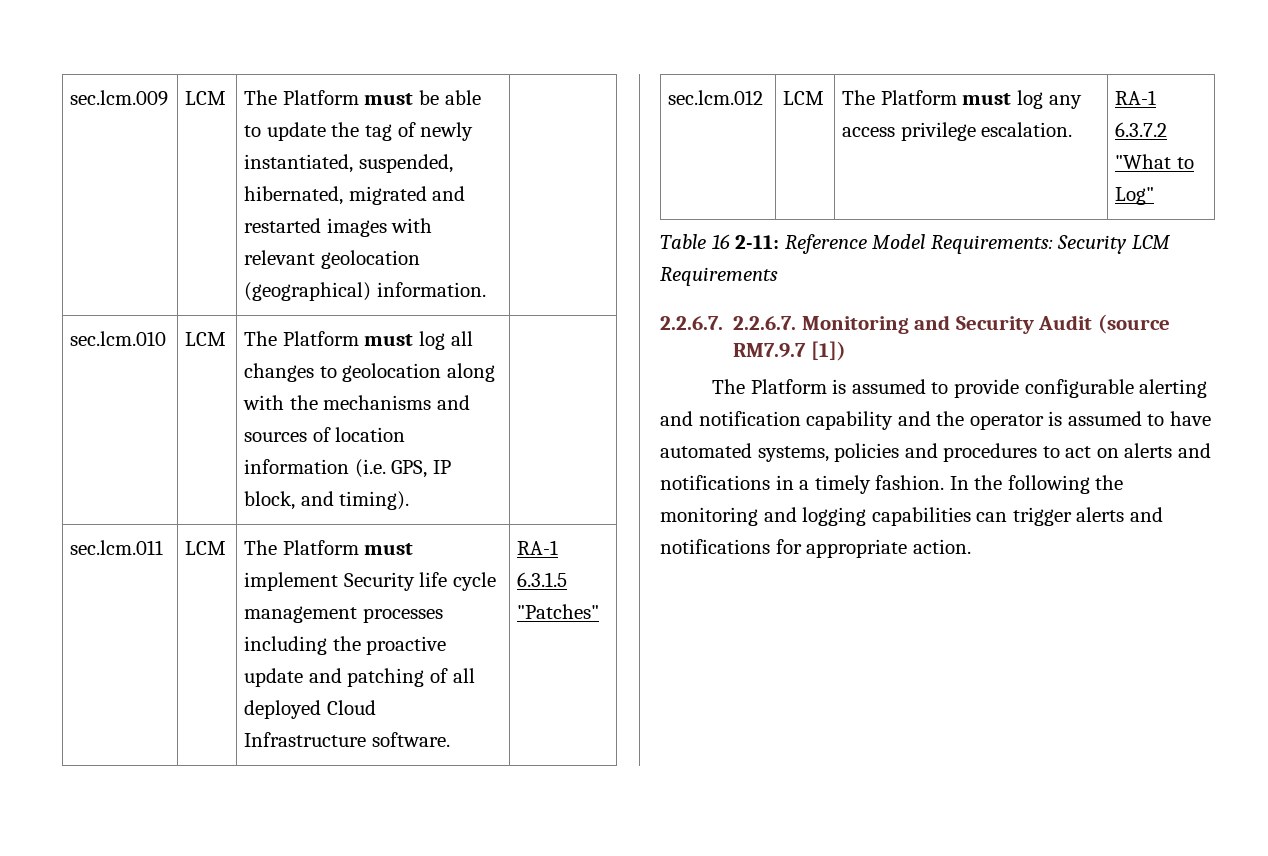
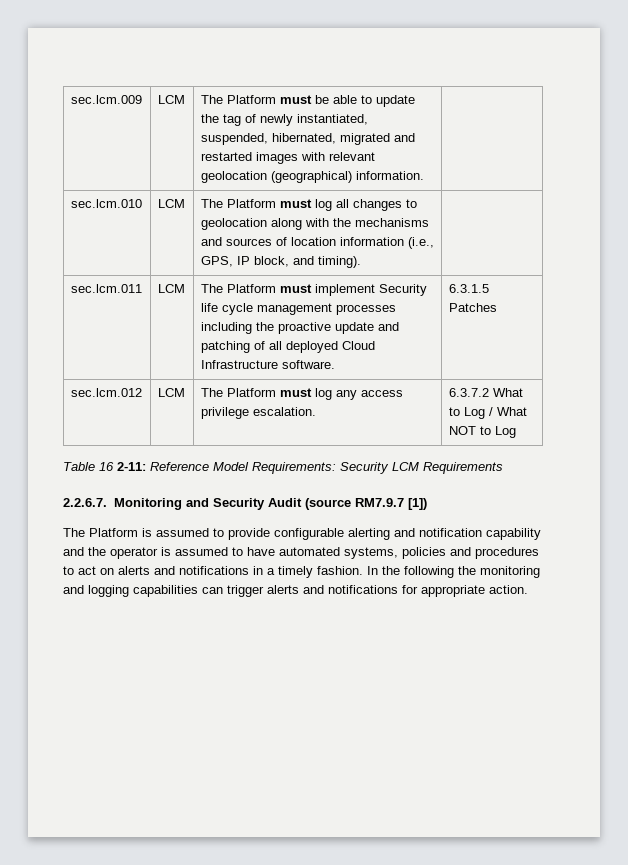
- sec.lcm.010 | LCM | The Platform must log all changes to geolocation along with the mechanisms and sources of location information (i.e. GPS, IP block, and timing). |
+ sec.lcm.010 | LCM | The Platform must log all changes to geolocation along with the mechanisms and sources of location information (i.e., GPS, IP block, and timing). |
- sec.lcm.011 | LCM | The Platform must implement Security life cycle management processes including the proactive update and patching of all deployed Cloud Infrastructure software. | RA-1 6.3.1.5 "Patches"
+ sec.lcm.011 | LCM | The Platform must implement Security life cycle management processes including the proactive update and patching of all deployed Cloud Infrastructure software. | 6.3.1.5 Patches
- sec.lcm.012 | LCM | The Platform must log any access privilege escalation. | RA-1 6.3.7.2 "What to Log"
+ sec.lcm.012 | LCM | The Platform must log any access privilege escalation. | 6.3.7.2 What to Log / What NOT to Log
- 2.2.6.7. 2.2.6.7. Monitoring and Security Audit (source RM7.9.7 [1])
+ 2.2.6.7. Monitoring and Security Audit (source RM7.9.7 [1])

